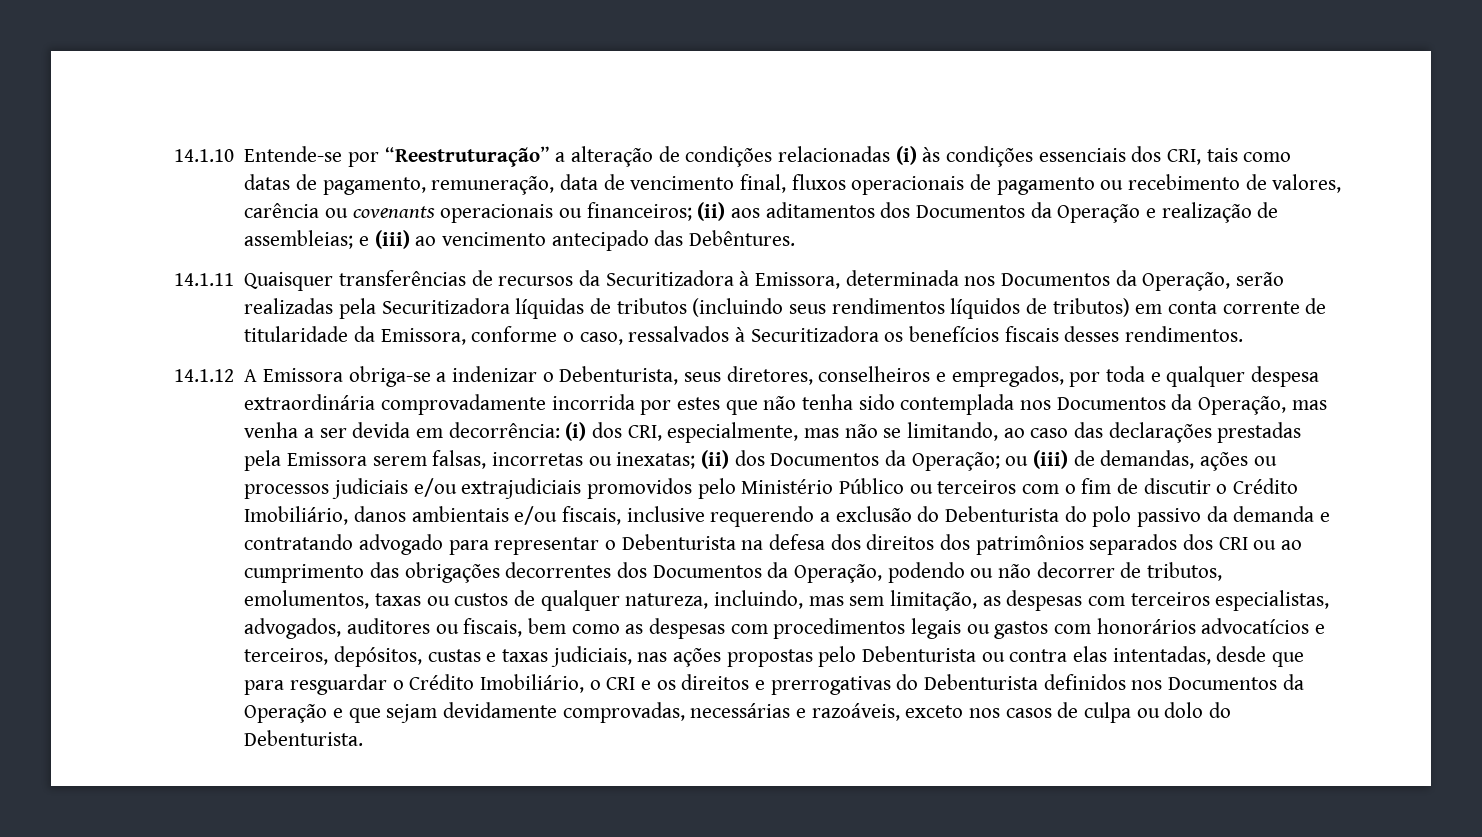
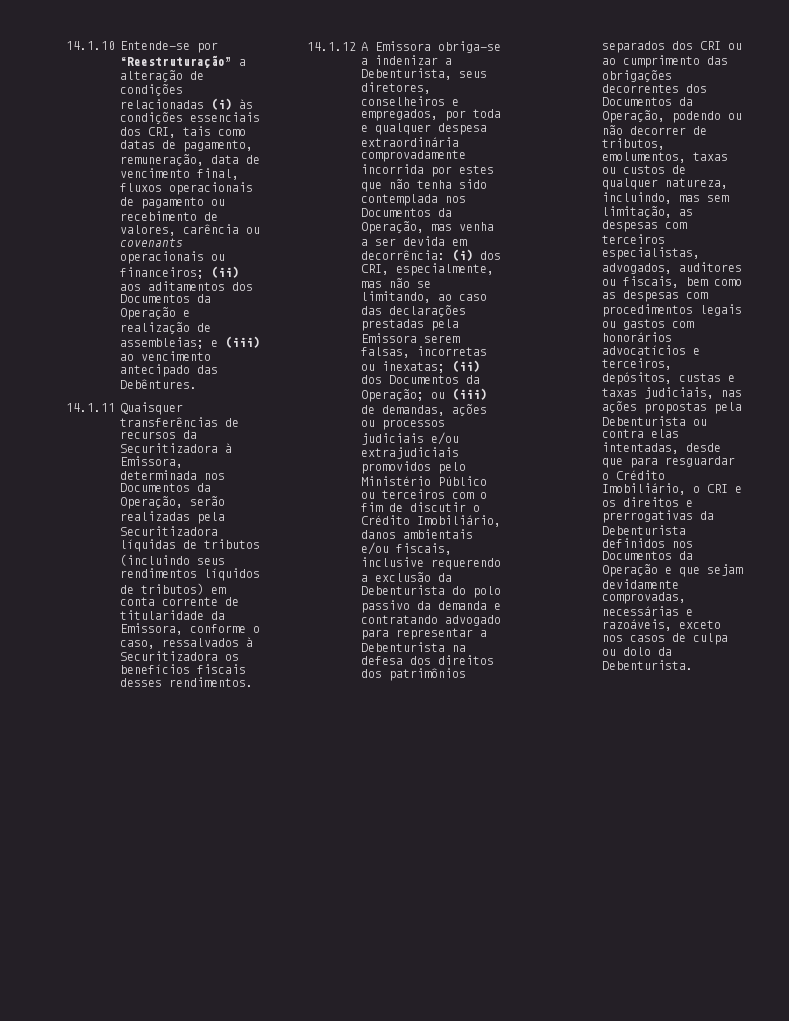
- 14.1.12 A Emissora obriga-se a indenizar o Debenturista, seus diretores, conselheiros e empregados, por toda e qualquer despesa extraordinária comprovadamente incorrida por estes que não tenha sido contemplada nos Documentos da Operação, mas venha a ser devida em decorrência:
+ 14.1.12 A Emissora obriga-se a indenizar a Debenturista, seus diretores, conselheiros e empregados, por toda e qualquer despesa extraordinária comprovadamente incorrida por estes que não tenha sido contemplada nos Documentos da Operação, mas venha a ser devida em decorrência:
- ou (iii) de demandas, ações ou processos judiciais e/ou extrajudiciais promovidos pelo Ministério Público ou terceiros com o fim de discutir o Crédito Imobiliário, danos ambientais e/ou fiscais, inclusive requerendo a exclusão do Debenturista do polo passivo da demanda e contratando advogado para representar o Debenturista na defesa dos direitos dos patrimônios separados dos CRI ou ao cumprimento das obrigações decorrentes dos Documentos da Operação, podendo ou não decorrer de tributos, emolumentos, taxas ou custos de qualquer natureza, incluindo, mas sem limitação, as despesas com terceiros especialistas, advogados, auditores ou fiscais, bem como as despesas com procedimentos legais ou gastos com honorários advocatícios e terceiros, depósitos, custas e taxas judiciais, nas ações propostas pelo Debenturista ou contra elas intentadas, desde que para resguardar o Crédito Imobiliário, o CRI e os direitos e prerrogativas do Debenturista definidos nos Documentos da Operação e que sejam devidamente comprovadas, necessárias e razoáveis, exceto nos casos de culpa ou dolo do Debenturista.
+ ou (iii) de demandas, ações ou processos judiciais e/ou extrajudiciais promovidos pelo Ministério Público ou terceiros com o fim de discutir o Crédito Imobiliário, danos ambientais e/ou fiscais, inclusive requerendo a exclusão da Debenturista do polo passivo da demanda e contratando advogado para representar a Debenturista na defesa dos direitos dos patrimônios separados dos CRI ou ao cumprimento das obrigações decorrentes dos Documentos da Operação, podendo ou não decorrer de tributos, emolumentos, taxas ou custos de qualquer natureza, incluindo, mas sem limitação, as despesas com terceiros especialistas, advogados, auditores ou fiscais, bem como as despesas com procedimentos legais ou gastos com honorários advocatícios e terceiros, depósitos, custas e taxas judiciais, nas ações propostas pela Debenturista ou contra elas intentadas, desde que para resguardar o Crédito Imobiliário, o CRI e os direitos e prerrogativas da Debenturista definidos nos Documentos da Operação e que sejam devidamente comprovadas, necessárias e razoáveis, exceto nos casos de culpa ou dolo da Debenturista.

